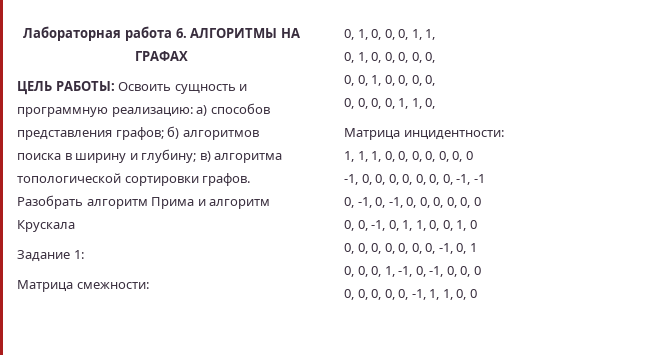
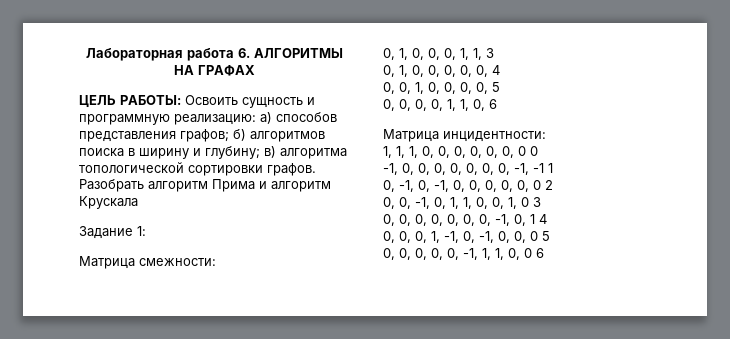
- 0, 1, 0, 0, 0, 1, 1,
+ 0, 1, 0, 0, 0, 1, 1, 3
- 0, 1, 0, 0, 0, 0, 0,
+ 0, 1, 0, 0, 0, 0, 0, 4
- 0, 0, 1, 0, 0, 0, 0,
+ 0, 0, 1, 0, 0, 0, 0, 5
- 0, 0, 0, 0, 1, 1, 0,
+ 0, 0, 0, 0, 1, 1, 0, 6
- 1, 1, 1, 0, 0, 0, 0, 0, 0, 0
+ 1, 1, 1, 0, 0, 0, 0, 0, 0, 0 0
- -1, 0, 0, 0, 0, 0, 0, 0, -1, -1
+ -1, 0, 0, 0, 0, 0, 0, 0, -1, -1 1
- 0, -1, 0, -1, 0, 0, 0, 0, 0, 0
+ 0, -1, 0, -1, 0, 0, 0, 0, 0, 0 2
- 0, 0, -1, 0, 1, 1, 0, 0, 1, 0
+ 0, 0, -1, 0, 1, 1, 0, 0, 1, 0 3
- 0, 0, 0, 0, 0, 0, 0, -1, 0, 1
+ 0, 0, 0, 0, 0, 0, 0, -1, 0, 1 4
- 0, 0, 0, 1, -1, 0, -1, 0, 0, 0
+ 0, 0, 0, 1, -1, 0, -1, 0, 0, 0 5
- 0, 0, 0, 0, 0, -1, 1, 1, 0, 0
+ 0, 0, 0, 0, 0, -1, 1, 1, 0, 0 6

